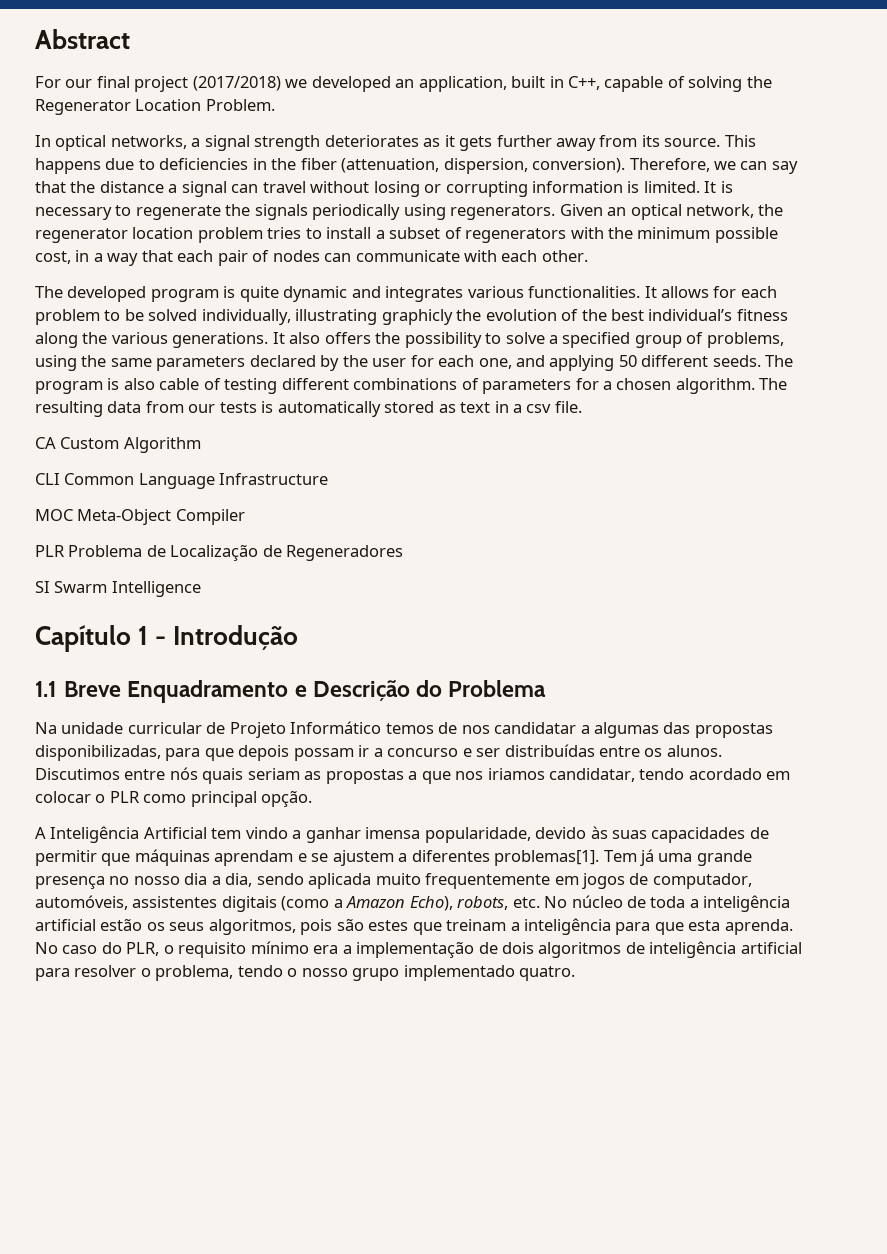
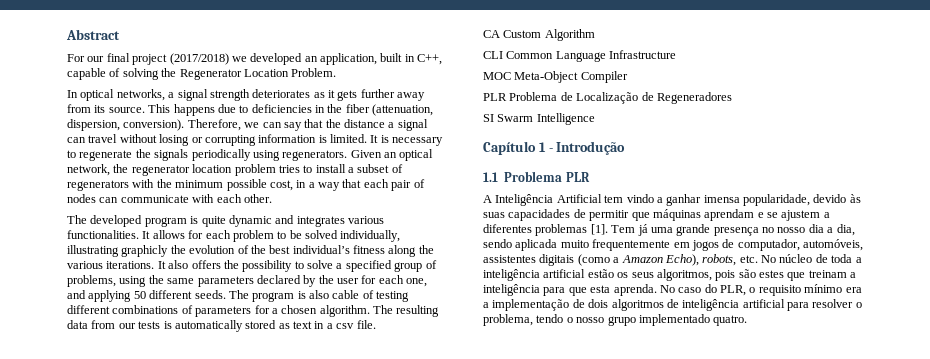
- It allows for each problem to be solved individually, illustrating graphicly the evolution of the best individual’s fitness along the various generations.
+ It allows for each problem to be solved individually, illustrating graphicly the evolution of the best individual’s fitness along the various iterations.
- 1.1 Breve Enquadramento e Descrição do Problema
- Na unidade curricular de Projeto Informático temos de nos candidatar a algumas das propostas disponibilizadas, para que depois possam ir a concurso e ser distribuídas entre os alunos. Discutimos entre nós quais seriam as propostas a que nos iriamos candidatar, tendo acordado em colocar o PLR como principal opção.
+ 1.1 Problema PLR
- A Inteligência Artificial tem vindo a ganhar imensa popularidade, devido às suas capacidades de permitir que máquinas aprendam e se ajustem a diferentes problemas[1].
+ A Inteligência Artificial tem vindo a ganhar imensa popularidade, devido às suas capacidades de permitir que máquinas aprendam e se ajustem a diferentes problemas [1].

